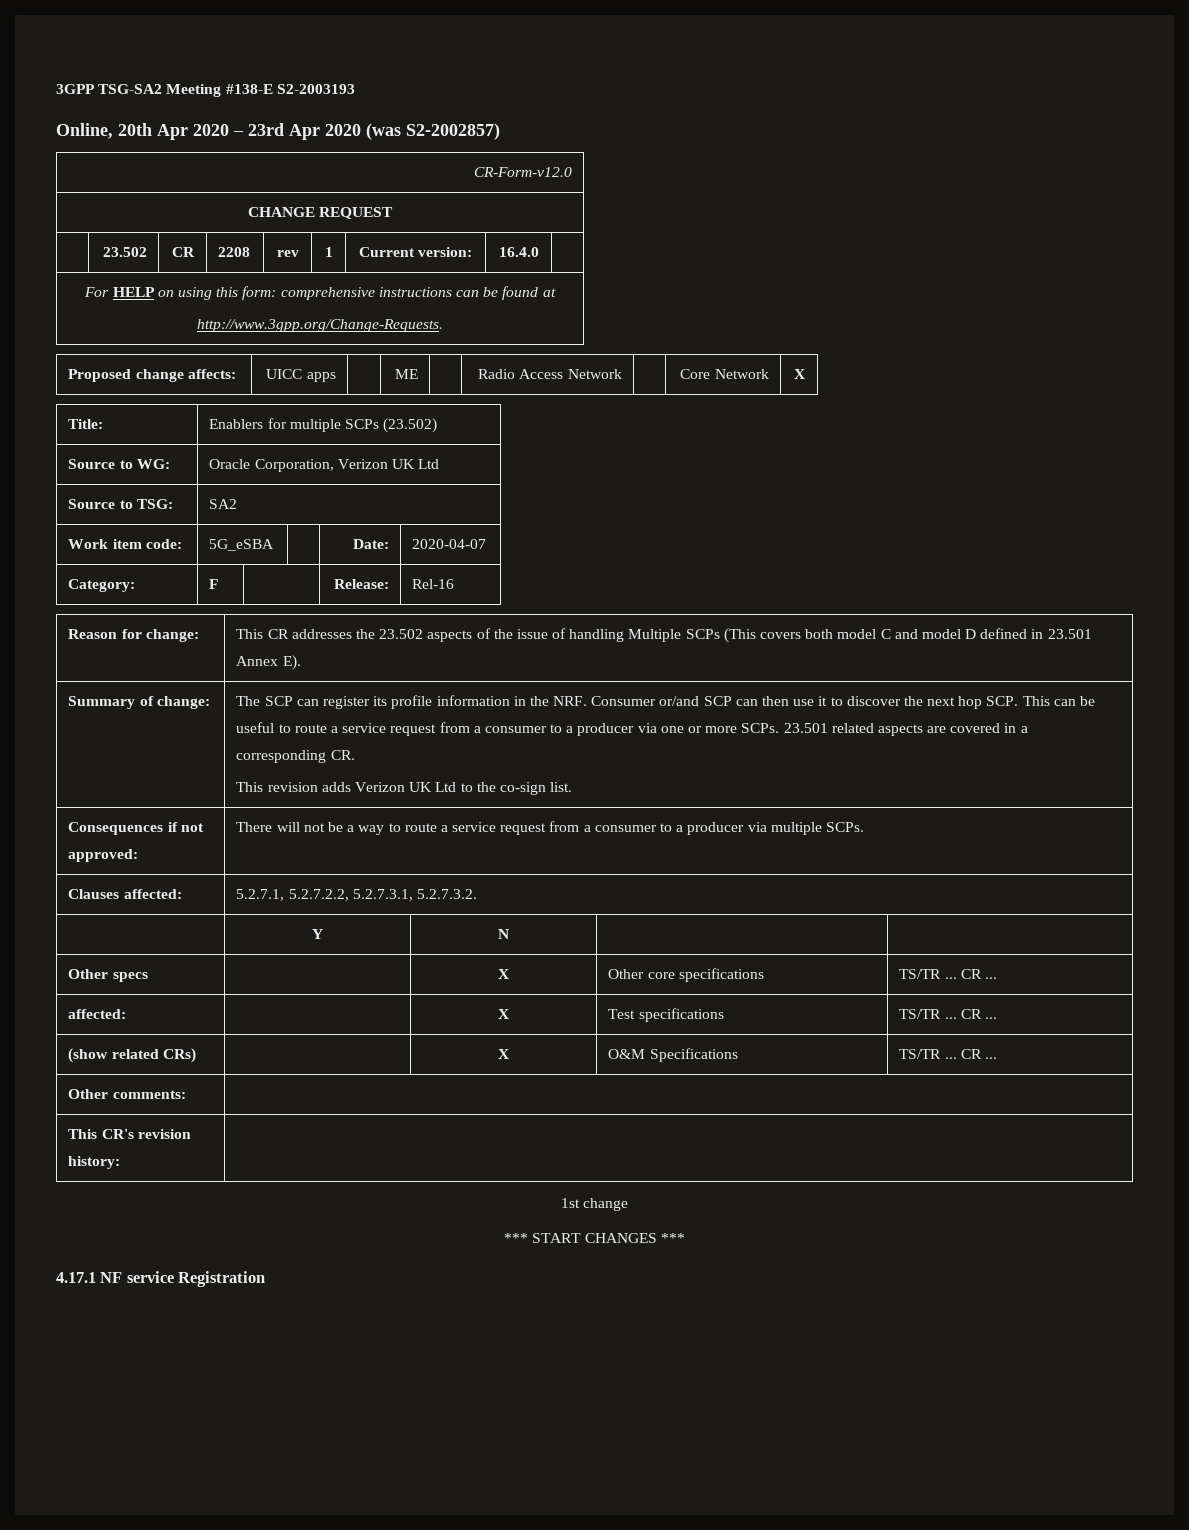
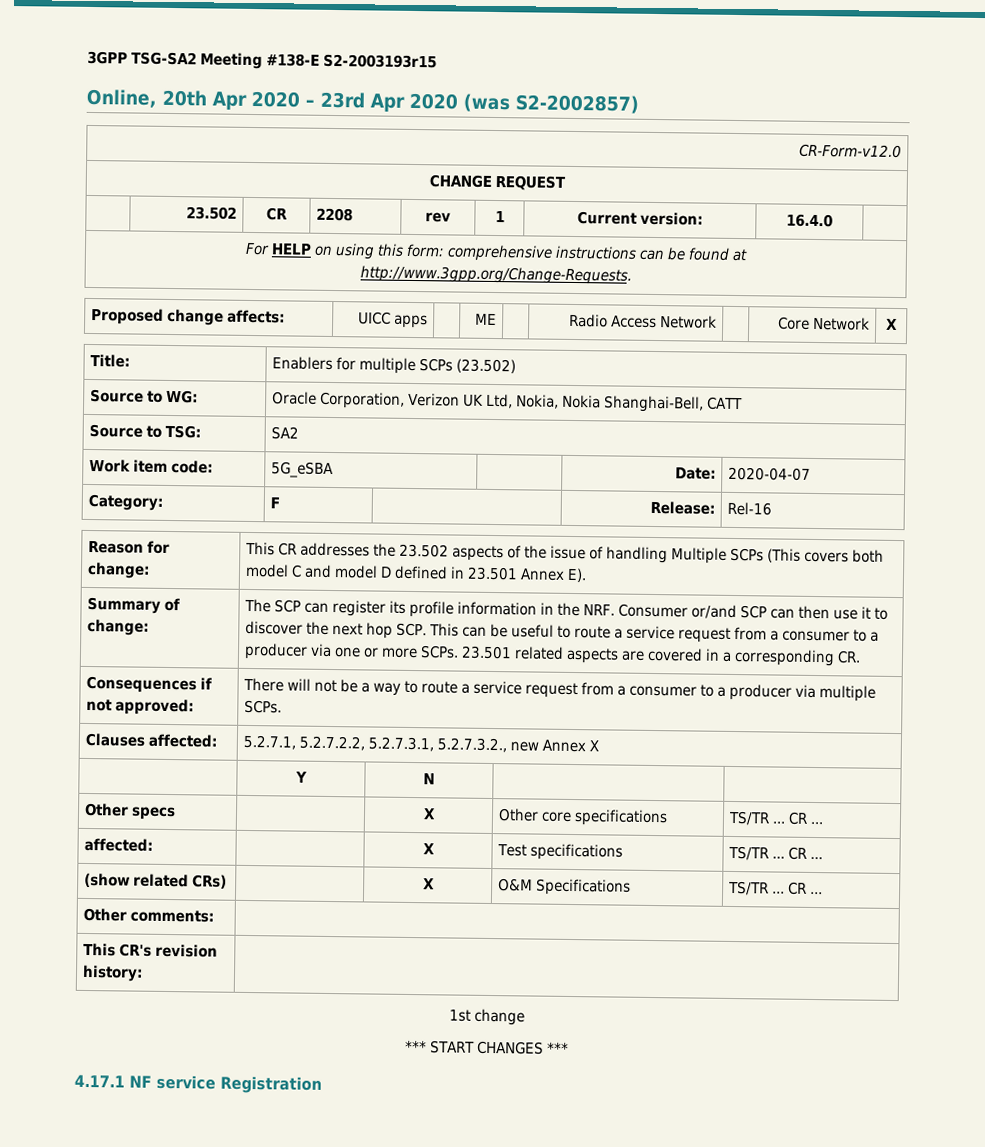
- 3GPP TSG-SA2 Meeting #138-E S2-2003193
+ 3GPP TSG-SA2 Meeting #138-E S2-2003193r15
- Source to WG: | Oracle Corporation, Verizon UK Ltd
+ Source to WG: | Oracle Corporation, Verizon UK Ltd, Nokia, Nokia Shanghai-Bell, CATT
- This revision adds Verizon UK Ltd to the co-sign list.
- Clauses affected: | 5.2.7.1, 5.2.7.2.2, 5.2.7.3.1, 5.2.7.3.2.
+ Clauses affected: | 5.2.7.1, 5.2.7.2.2, 5.2.7.3.1, 5.2.7.3.2., new Annex X

